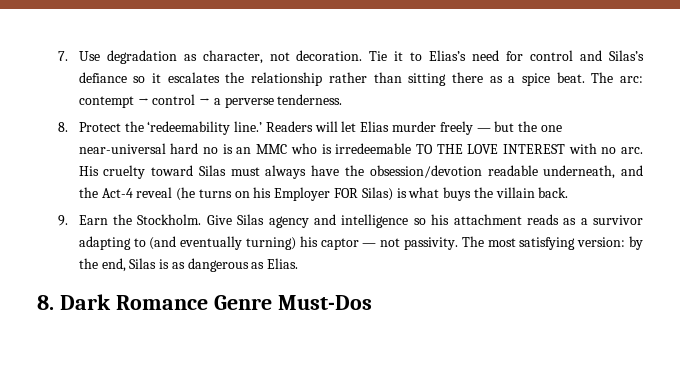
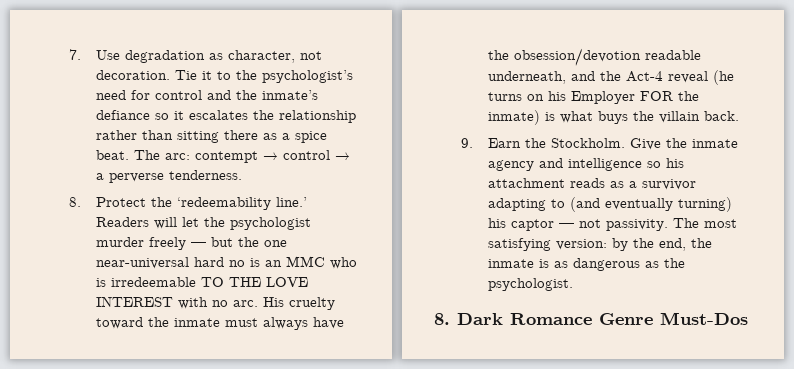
- Tie it to Elias’s need for control and Silas’s defiance so it escalates the relationship rather than sitting there as a spice beat.
+ Tie it to the psychologist’s need for control and the inmate’s defiance so it escalates the relationship rather than sitting there as a spice beat.
- Readers will let Elias murder freely — but the one near-universal hard no is an MMC who is irredeemable TO THE LOVE INTEREST with no arc.
+ Readers will let the psychologist murder freely — but the one near-universal hard no is an MMC who is irredeemable TO THE LOVE INTEREST with no arc.
- His cruelty toward Silas must always have the obsession/devotion readable underneath, and the Act-4 reveal (he turns on his Employer FOR Silas) is what buys the villain back.
+ His cruelty toward the inmate must always have the obsession/devotion readable underneath, and the Act-4 reveal (he turns on his Employer FOR the inmate) is what buys the villain back.
- Give Silas agency and intelligence so his attachment reads as a survivor adapting to (and eventually turning) his captor — not passivity.
+ Give the inmate agency and intelligence so his attachment reads as a survivor adapting to (and eventually turning) his captor — not passivity.
- The most satisfying version: by the end, Silas is as dangerous as Elias.
+ The most satisfying version: by the end, the inmate is as dangerous as the psychologist.

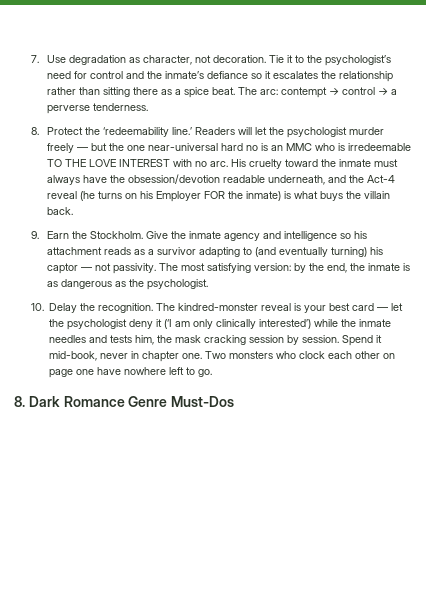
+ 10. Delay the recognition. The kindred-monster reveal is your best card — let the psychologist deny it (‘I am only clinically interested’) while the inmate needles and tests him, the mask cracking session by session. Spend it mid-book, never in chapter one. Two monsters who clock each other on page one have nowhere left to go.

